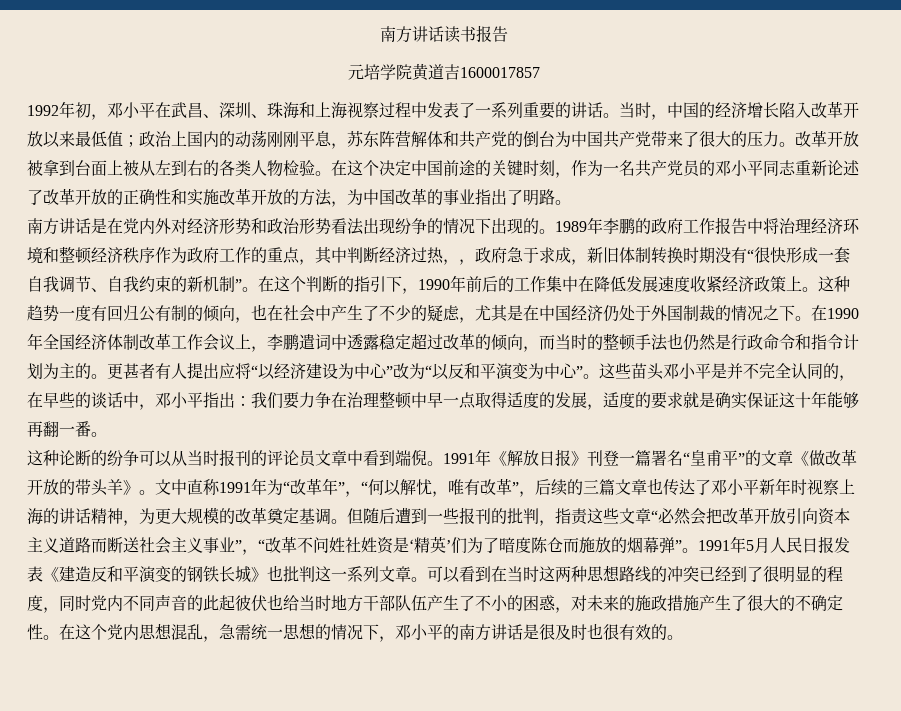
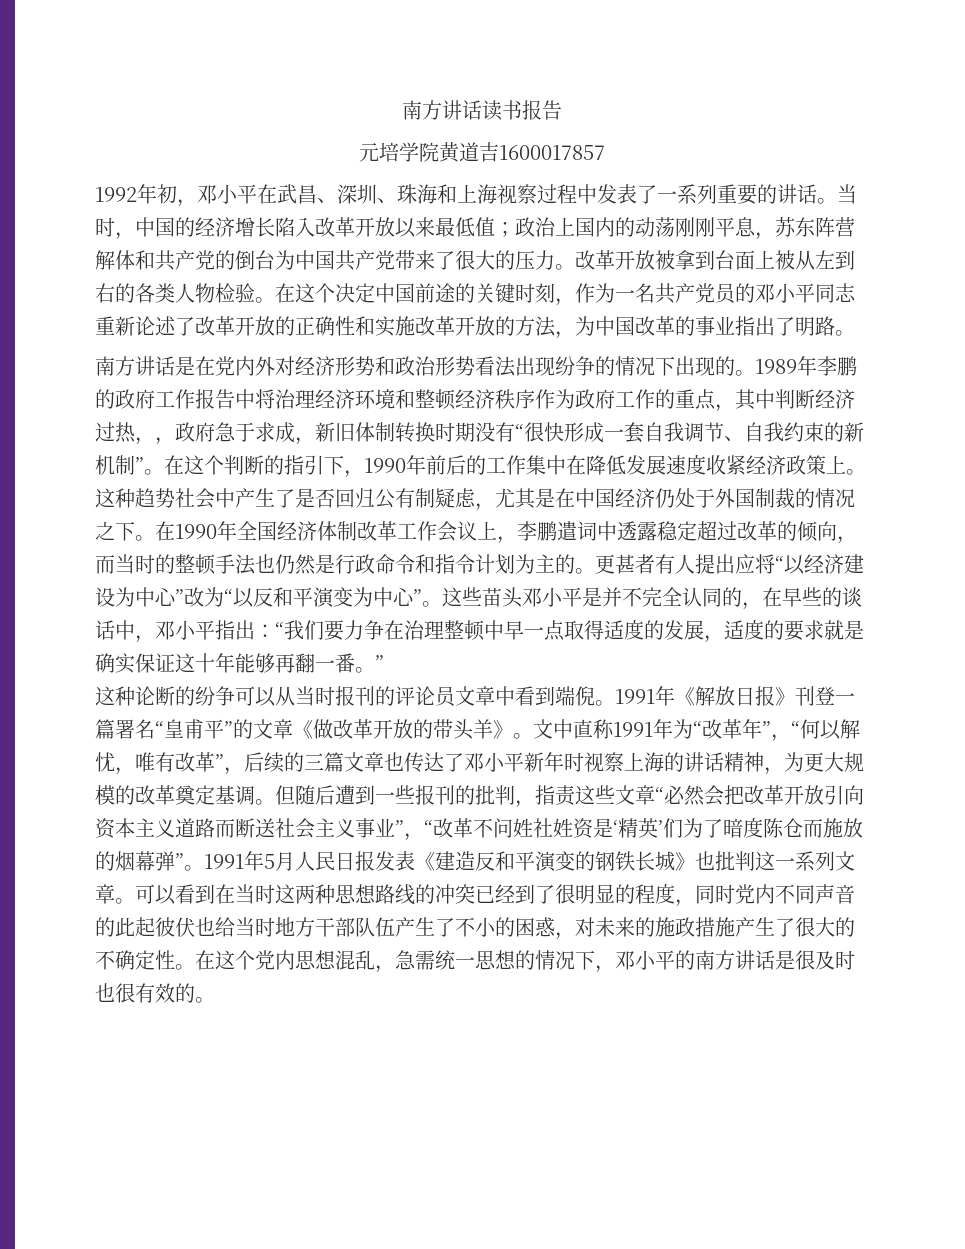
- 这种趋势一度有回归公有制的倾向，也在社会中产生了不少的疑虑，尤其是在中国经济仍处于外国制裁的情况之下。
+ 这种趋势社会中产生了是否回归公有制疑虑，尤其是在中国经济仍处于外国制裁的情况之下。
- 这些苗头邓小平是并不完全认同的，在早些的谈话中，邓小平指出：我们要力争在治理整顿中早一点取得适度的发展，适度的要求就是确实保证这十年能够再翻一番。
+ 这些苗头邓小平是并不完全认同的，在早些的谈话中，邓小平指出：“我们要力争在治理整顿中早一点取得适度的发展，适度的要求就是确实保证这十年能够再翻一番。”

